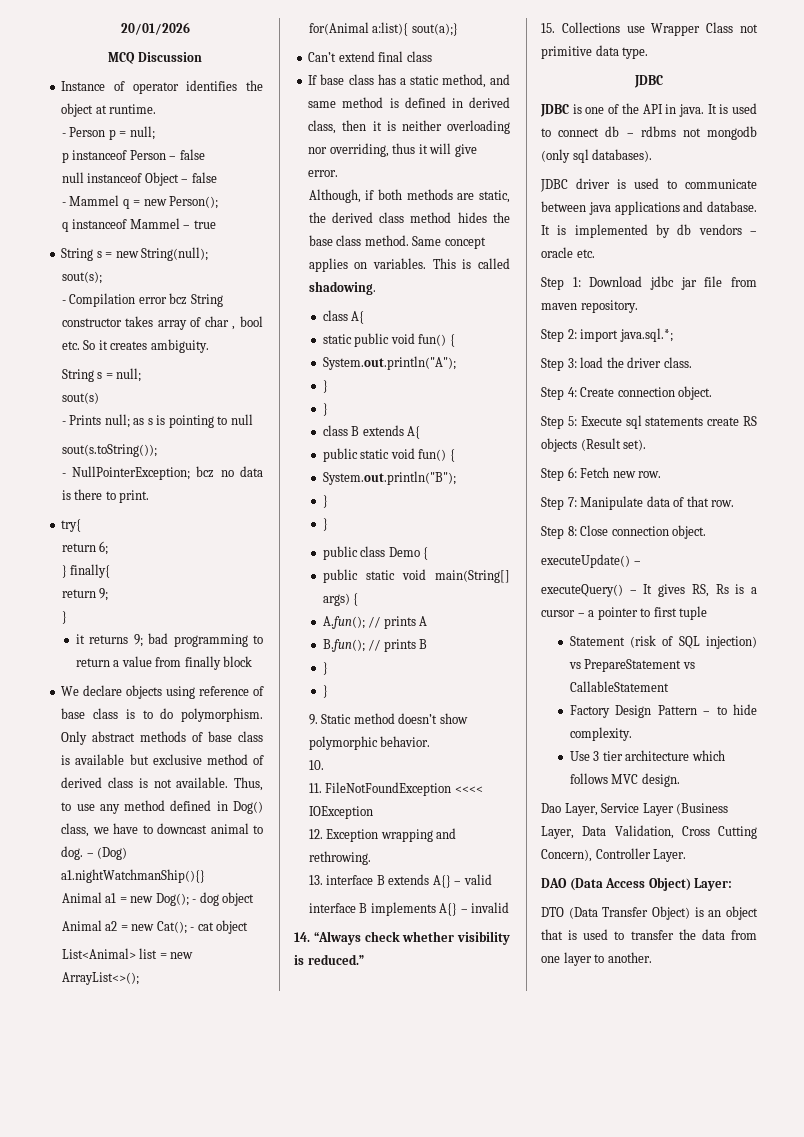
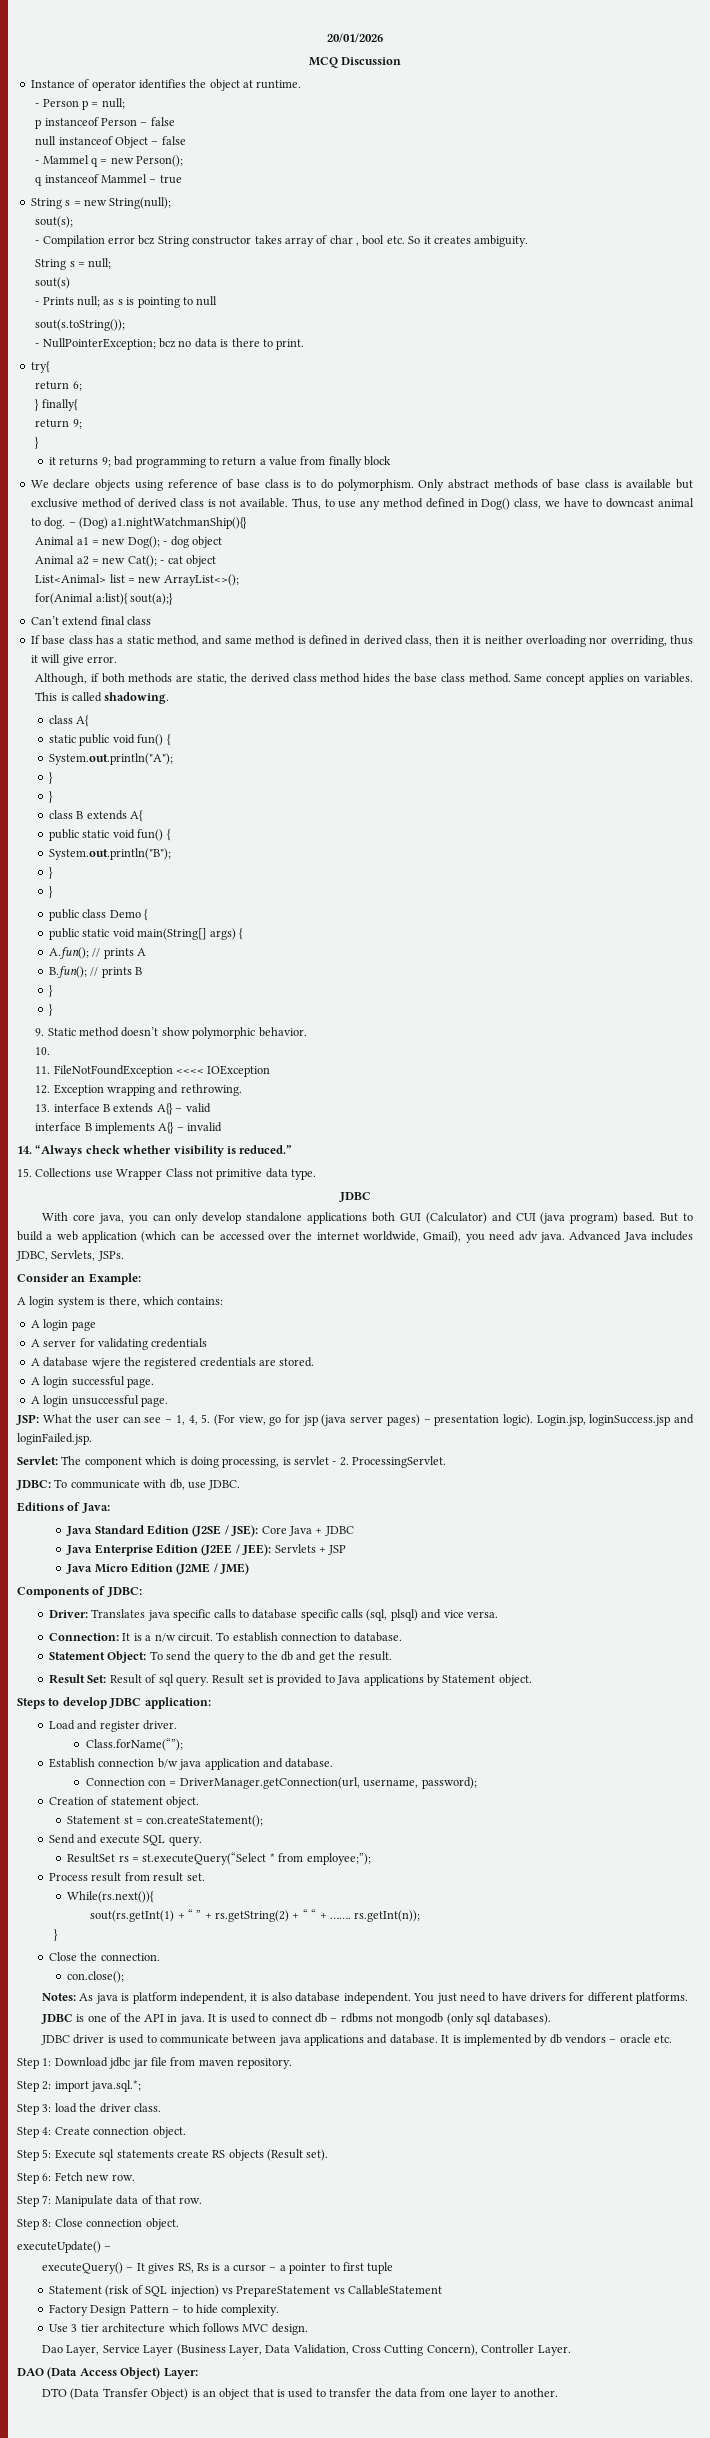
+ With core java, you can only develop standalone applications both GUI (Calculator) and CUI (java program) based. But to build a web application (which can be accessed over the internet worldwide, Gmail), you need adv java. Advanced Java includes JDBC, Servlets, JSPs.
+ Consider an Example:
+ A login system is there, which contains:
+ A login page
+ A server for validating credentials
+ A database wjere the registered credentials are stored.
+ A login successful page.
+ A login unsuccessful page.
+ JSP: What the user can see – 1, 4, 5. (For view, go for jsp (java server pages) – presentation logic). Login.jsp, loginSuccess.jsp and loginFailed.jsp.
+ Servlet: The component which is doing processing, is servlet - 2. ProcessingServlet.
+ JDBC: To communicate with db, use JDBC.
+ Editions of Java:
+ Java Standard Edition (J2SE / JSE): Core Java + JDBC
+ Java Enterprise Edition (J2EE / JEE): Servlets + JSP
+ Java Micro Edition (J2ME / JME)
+ Components of JDBC:
+ Driver: Translates java specific calls to database specific calls (sql, plsql) and vice versa.
+ Connection: It is a n/w circuit. To establish connection to database.
+ Statement Object: To send the query to the db and get the result.
+ Result Set: Result of sql query. Result set is provided to Java applications by Statement object.
+ Steps to develop JDBC application:
+ Load and register driver.
+ Class.forName(“”);
+ Establish connection b/w java application and database.
+ Connection con = DriverManager.getConnection(url, username, password);
+ Creation of statement object.
+ Statement st = con.createStatement();
+ Send and execute SQL query.
+ ResultSet rs = st.executeQuery(“Select * from employee;”);
+ Process result from result set.
+ While(rs.next()){
+ sout(rs.getInt(1) + “ ” + rs.getString(2) + “ “ + ……. rs.getInt(n));
+ }
+ Close the connection.
+ con.close();
+ Notes: As java is platform independent, it is also database independent. You just need to have drivers for different platforms.

